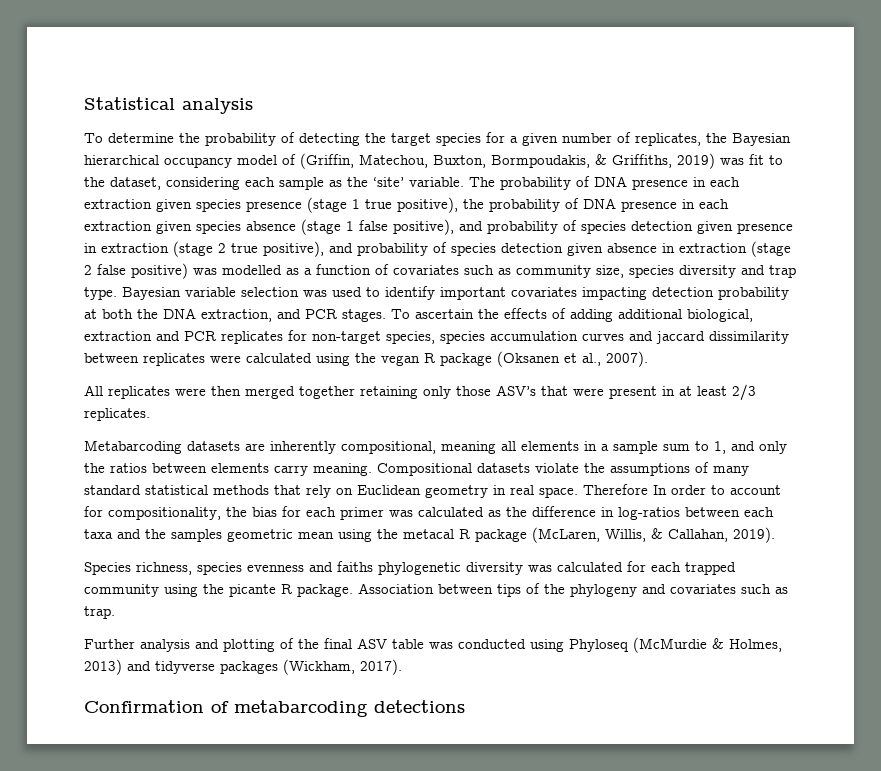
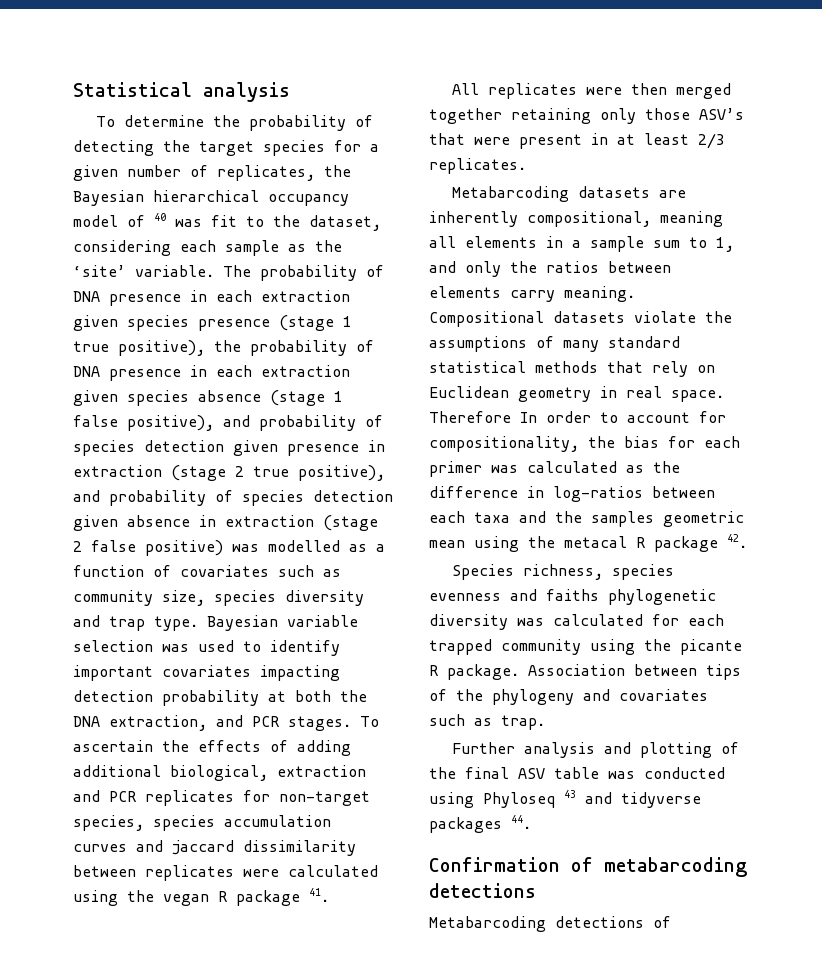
- To determine the probability of detecting the target species for a given number of replicates, the Bayesian hierarchical occupancy model of (Griffin, Matechou, Buxton, Bormpoudakis, & Griffiths, 2019) was fit to the dataset, considering each sample as the ‘site’ variable.
+ To determine the probability of detecting the target species for a given number of replicates, the Bayesian hierarchical occupancy model of 40 was fit to the dataset, considering each sample as the ‘site’ variable.
- To ascertain the effects of adding additional biological, extraction and PCR replicates for non-target species, species accumulation curves and jaccard dissimilarity between replicates were calculated using the vegan R package (Oksanen et al., 2007).
+ To ascertain the effects of adding additional biological, extraction and PCR replicates for non-target species, species accumulation curves and jaccard dissimilarity between replicates were calculated using the vegan R package 41.
- Therefore In order to account for compositionality, the bias for each primer was calculated as the difference in log-ratios between each taxa and the samples geometric mean using the metacal R package (McLaren, Willis, & Callahan, 2019).
+ Therefore In order to account for compositionality, the bias for each primer was calculated as the difference in log-ratios between each taxa and the samples geometric mean using the metacal R package 42.
- Further analysis and plotting of the final ASV table was conducted using Phyloseq (McMurdie & Holmes, 2013) and tidyverse packages (Wickham, 2017).
+ Further analysis and plotting of the final ASV table was conducted using Phyloseq 43 and tidyverse packages 44.
+ Metabarcoding detections of

